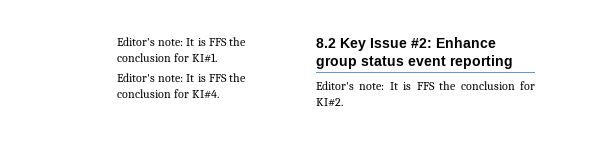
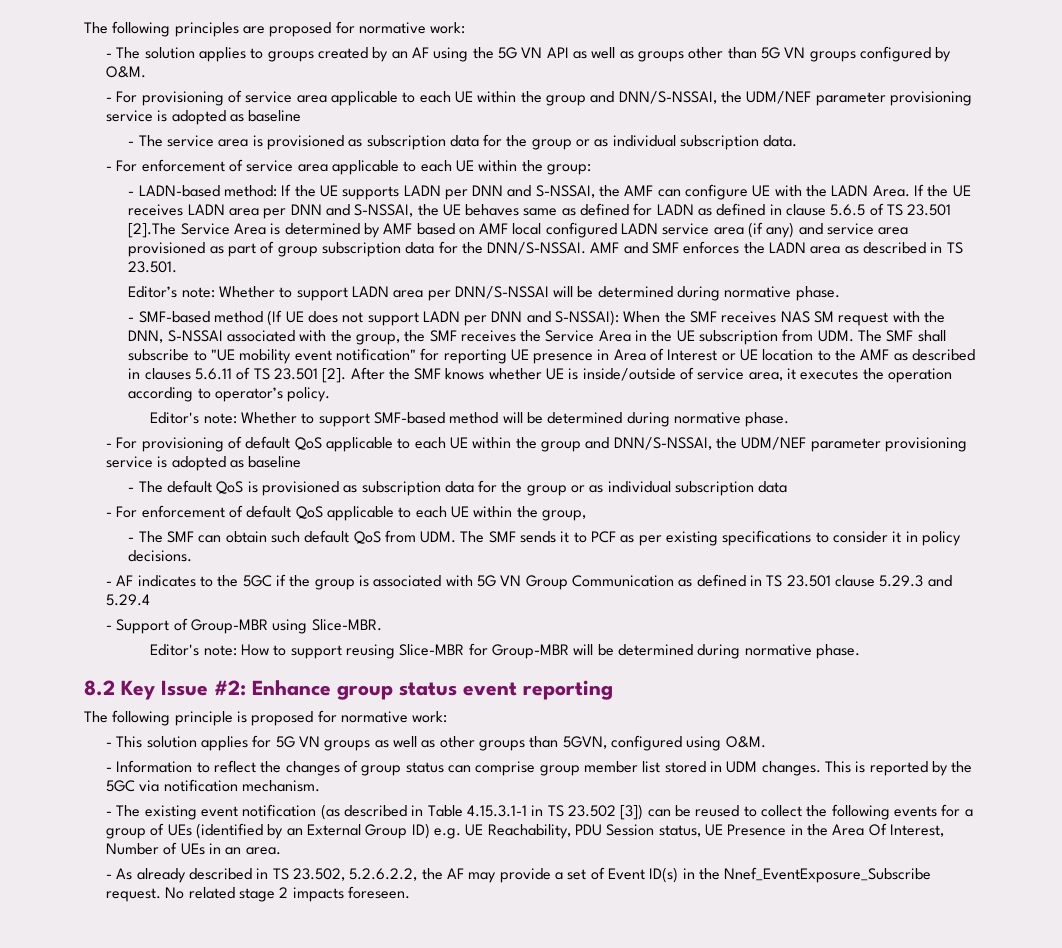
- Editor's note: It is FFS the conclusion for KI#1.
- Editor's note: It is FFS the conclusion for KI#4.
+ The following principles are proposed for normative work:
+ - The solution applies to groups created by an AF using the 5G VN API as well as groups other than 5G VN groups configured by O&M.
+ - For provisioning of service area applicable to each UE within the group and DNN/S-NSSAI, the UDM/NEF parameter provisioning service is adopted as baseline
+ - The service area is provisioned as subscription data for the group or as individual subscription data.
+ - For enforcement of service area applicable to each UE within the group:
+ - LADN-based method: If the UE supports LADN per DNN and S-NSSAI, the AMF can configure UE with the LADN Area. If the UE receives LADN area per DNN and S-NSSAI, the UE behaves same as defined for LADN as defined in clause 5.6.5 of TS 23.501 [2].The Service Area is determined by AMF based on AMF local configured LADN service area (if any) and service area provisioned as part of group subscription data for the DNN/S-NSSAI. AMF and SMF enforces the LADN area as described in TS 23.501.
+ Editor’s note: Whether to support LADN area per DNN/S-NSSAI will be determined during normative phase.
+ - SMF-based method (If UE does not support LADN per DNN and S-NSSAI): When the SMF receives NAS SM request with the DNN, S-NSSAI associated with the group, the SMF receives the Service Area in the UE subscription from UDM. The SMF shall subscribe to "UE mobility event notification" for reporting UE presence in Area of Interest or UE location to the AMF as described in clauses 5.6.11 of TS 23.501 [2]. After the SMF knows whether UE is inside/outside of service area, it executes the operation according to operator’s policy.
+ Editor's note: Whether to support SMF-based method will be determined during normative phase.
+ - For provisioning of default QoS applicable to each UE within the group and DNN/S-NSSAI, the UDM/NEF parameter provisioning service is adopted as baseline
+ - The default QoS is provisioned as subscription data for the group or as individual subscription data
+ - For enforcement of default QoS applicable to each UE within the group,
+ - The SMF can obtain such default QoS from UDM. The SMF sends it to PCF as per existing specifications to consider it in policy decisions.
+ - AF indicates to the 5GC if the group is associated with 5G VN Group Communication as defined in TS 23.501 clause 5.29.3 and 5.29.4
+ - Support of Group-MBR using Slice-MBR.
+ Editor's note: How to support reusing Slice-MBR for Group-MBR will be determined during normative phase.
- Editor's note: It is FFS the conclusion for KI#2.
+ The following principle is proposed for normative work:
+ - This solution applies for 5G VN groups as well as other groups than 5GVN, configured using O&M.
+ - Information to reflect the changes of group status can comprise group member list stored in UDM changes. This is reported by the 5GC via notification mechanism.
+ - The existing event notification (as described in Table 4.15.3.1-1 in TS 23.502 [3]) can be reused to collect the following events for a group of UEs (identified by an External Group ID) e.g. UE Reachability, PDU Session status, UE Presence in the Area Of Interest, Number of UEs in an area.
+ - As already described in TS 23.502, 5.2.6.2.2, the AF may provide a set of Event ID(s) in the Nnef_EventExposure_Subscribe request. No related stage 2 impacts foreseen.

